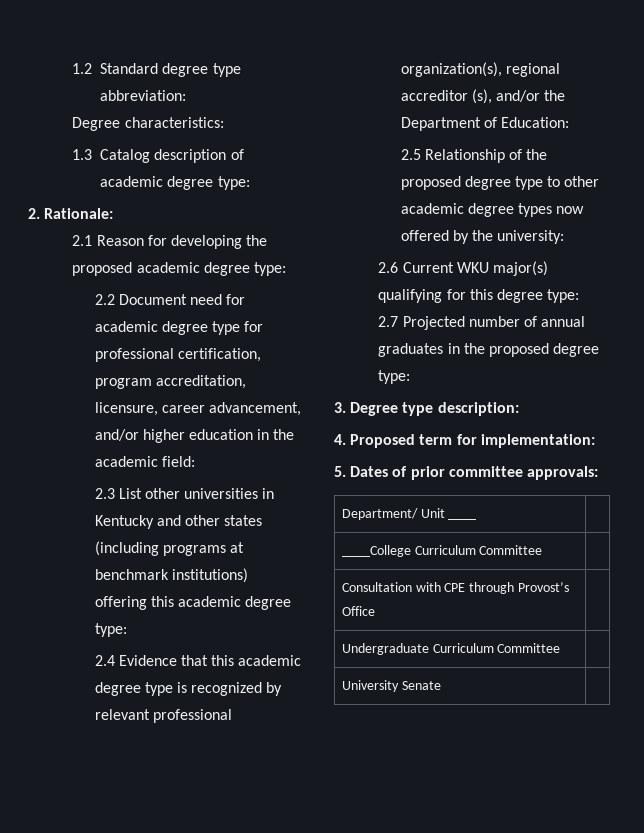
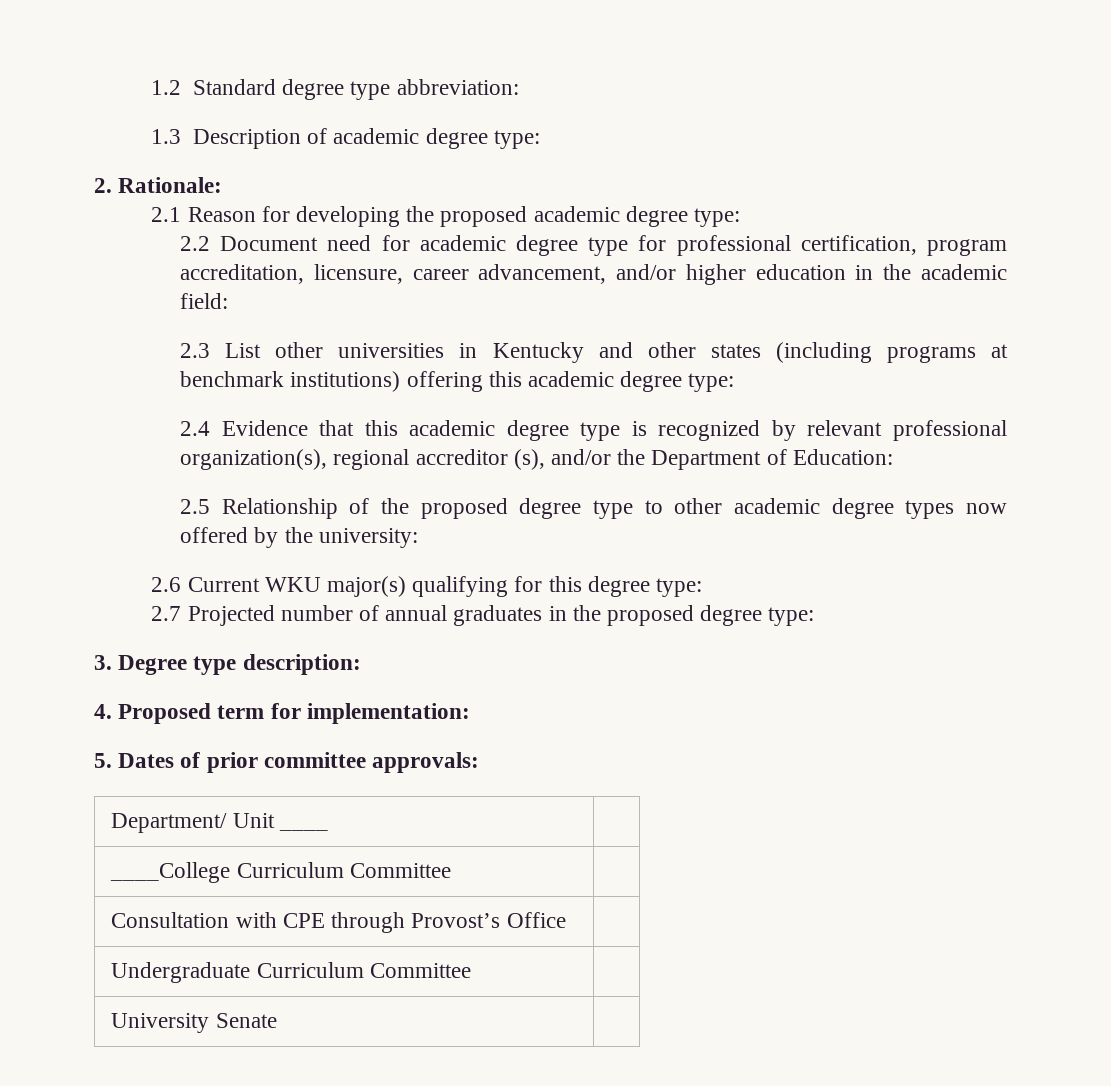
- Degree characteristics:
- 1.3 Catalog description of academic degree type:
+ 1.3 Description of academic degree type:

